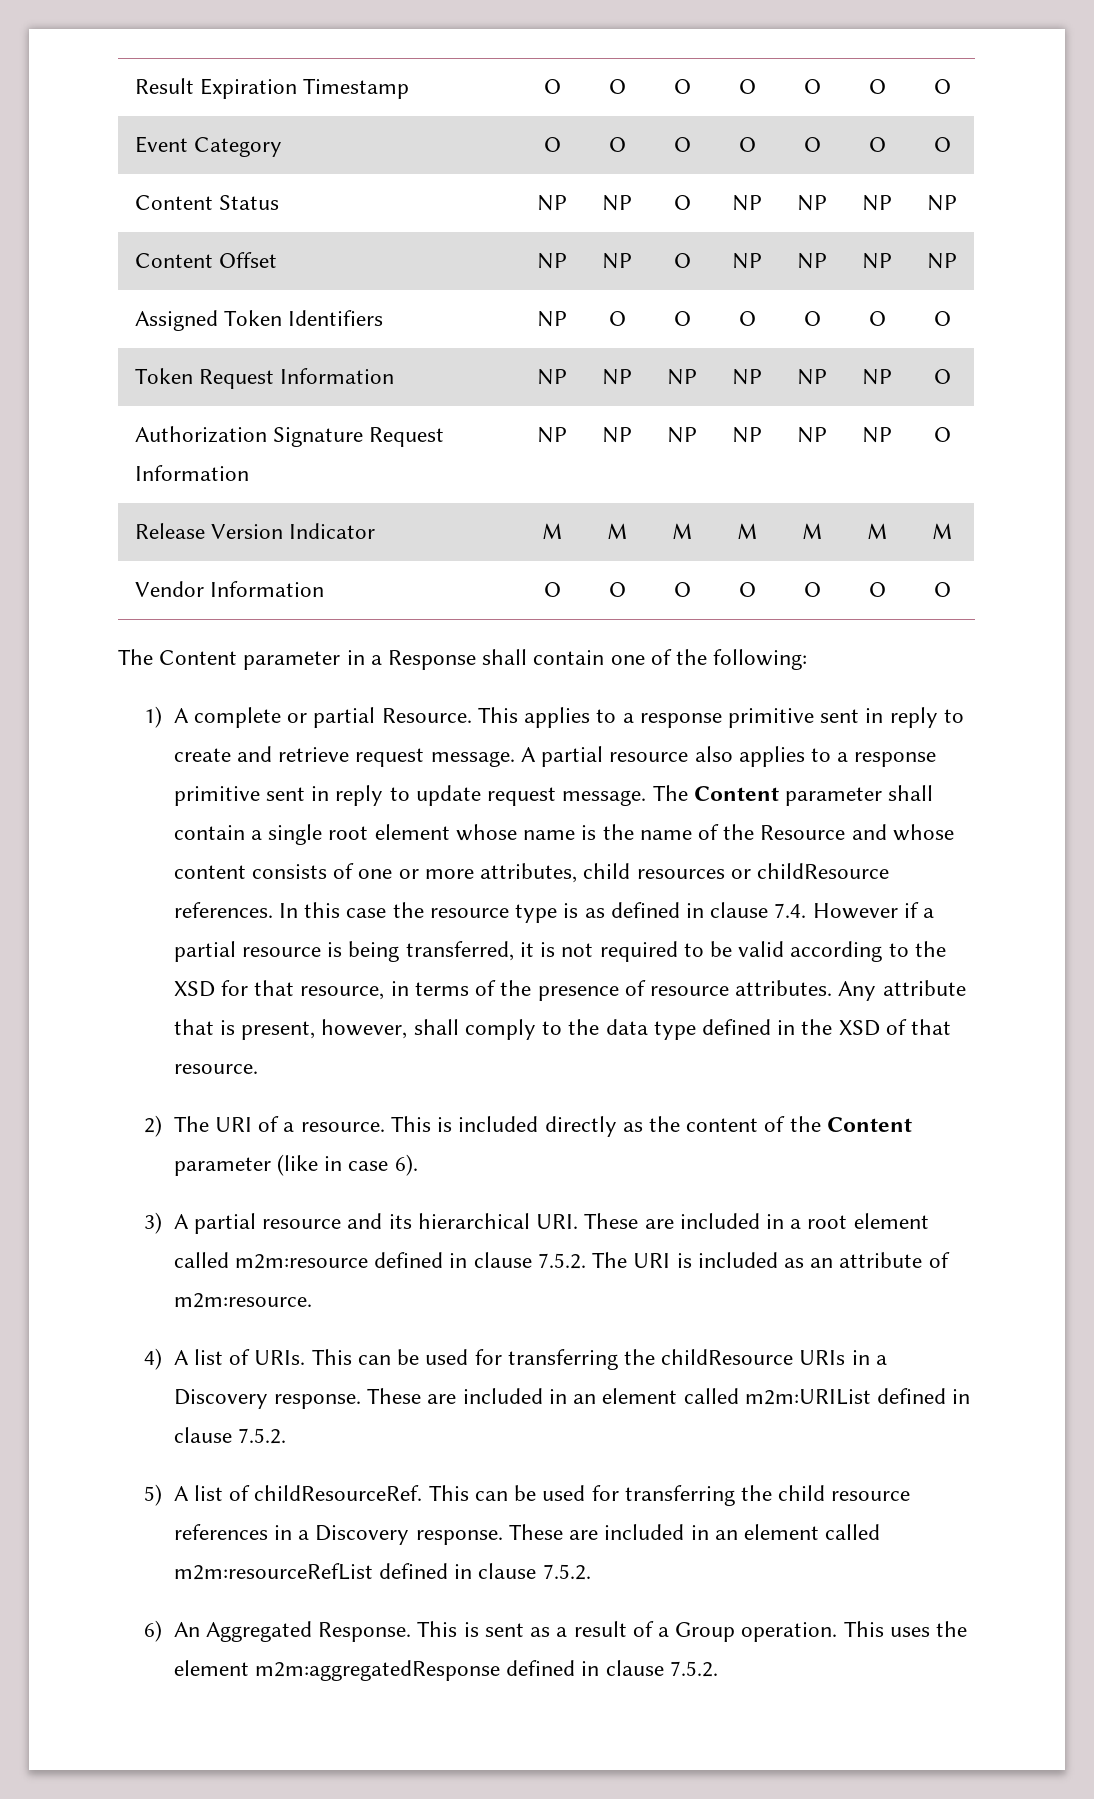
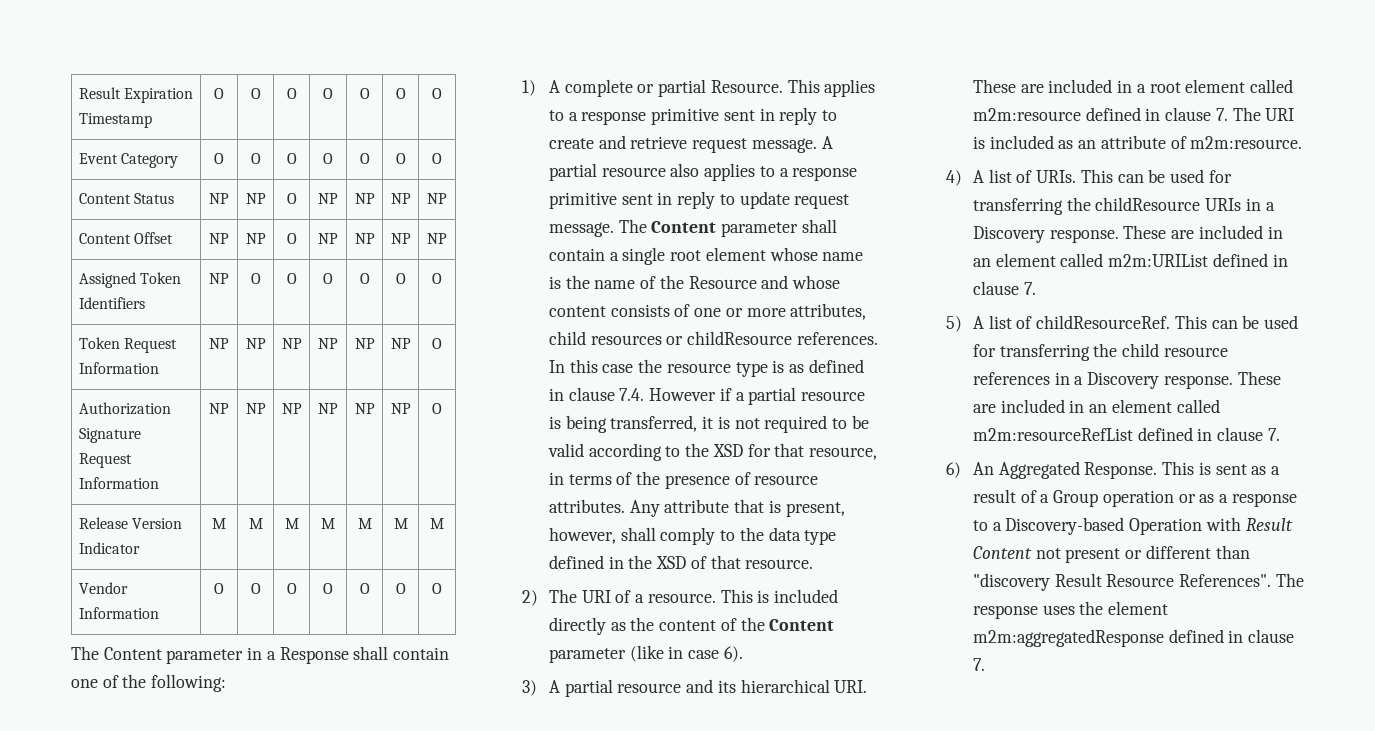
- 3) A partial resource and its hierarchical URI. These are included in a root element called m2m:resource defined in clause 7.5.2. The URI is included as an attribute of m2m:resource.
+ 3) A partial resource and its hierarchical URI. These are included in a root element called m2m:resource defined in clause 7. The URI is included as an attribute of m2m:resource.
- These are included in an element called m2m:URIList defined in clause 7.5.2.
+ These are included in an element called m2m:URIList defined in clause 7.
- These are included in an element called m2m:resourceRefList defined in clause 7.5.2.
+ These are included in an element called m2m:resourceRefList defined in clause 7.
- This is sent as a result of a Group operation. This uses the element m2m:aggregatedResponse defined in clause 7.5.2.
+ This is sent as a result of a Group operation or as a response to a Discovery-based Operation with Result Content not present or different than "discovery Result Resource References". The response uses the element m2m:aggregatedResponse defined in clause 7.

